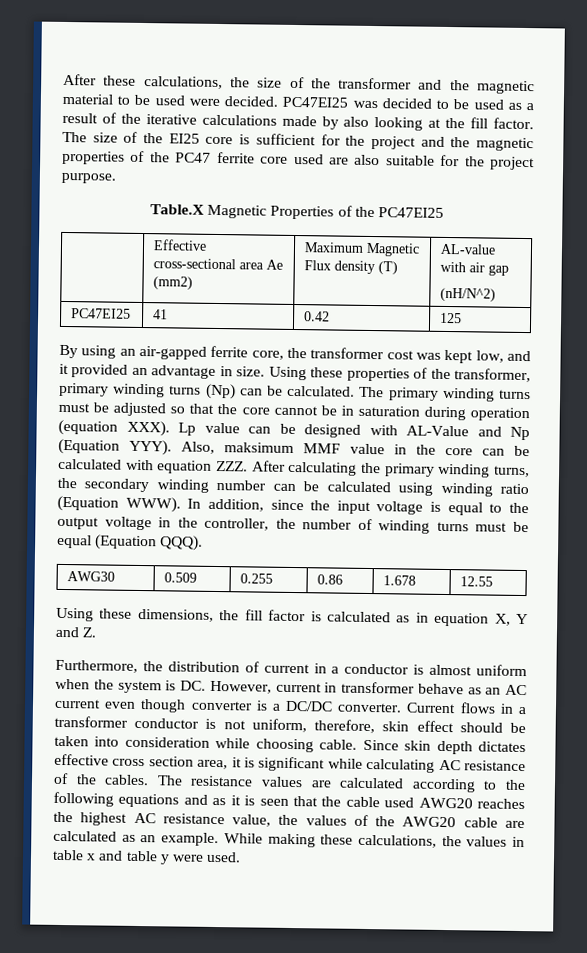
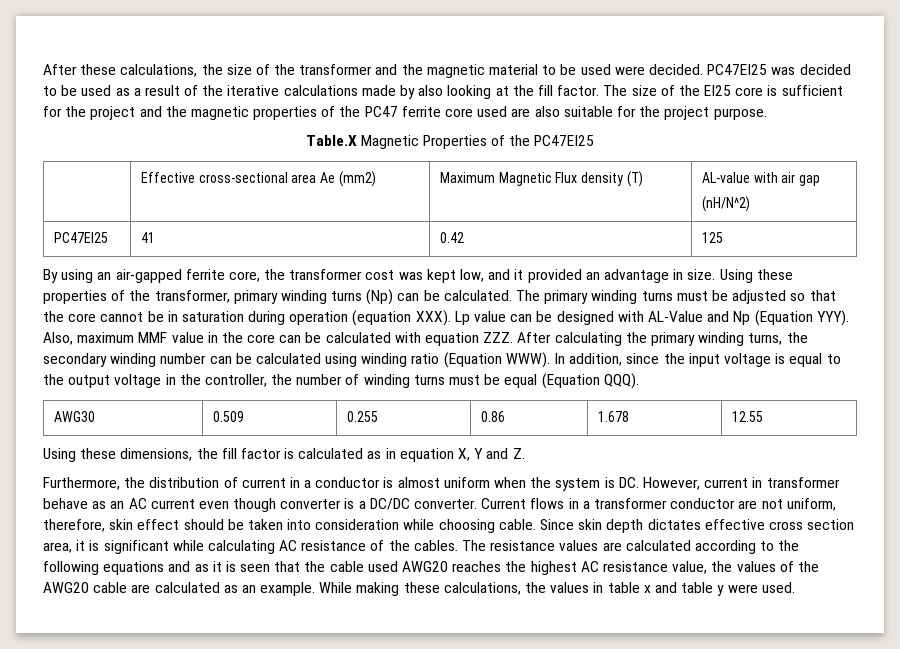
- Also, maksimum MMF value in the core can be calculated with equation ZZZ. After calculating the primary winding turns, the secondary winding number can be calculated using winding ratio (Equation WWW).
+ Also, maximum MMF value in the core can be calculated with equation ZZZ. After calculating the primary winding turns, the secondary winding number can be calculated using winding ratio (Equation WWW).
- Current flows in a transformer conductor is not uniform, therefore, skin effect should be taken into consideration while choosing cable.
+ Current flows in a transformer conductor are not uniform, therefore, skin effect should be taken into consideration while choosing cable.

